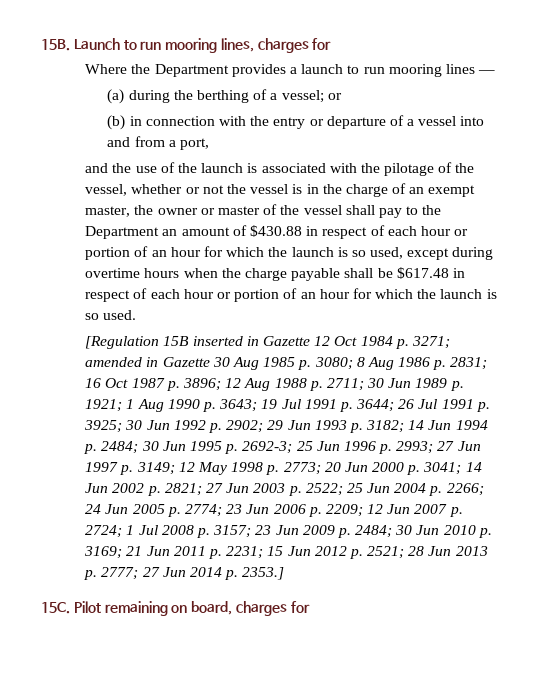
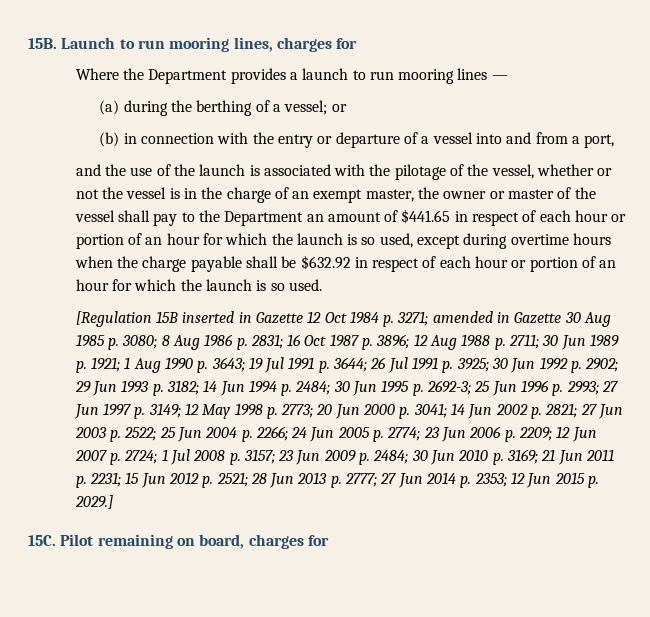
- and the use of the launch is associated with the pilotage of the vessel, whether or not the vessel is in the charge of an exempt master, the owner or master of the vessel shall pay to the Department an amount of $430.88 in respect of each hour or portion of an hour for which the launch is so used, except during overtime hours when the charge payable shall be $617.48 in respect of each hour or portion of an hour for which the launch is so used.
+ and the use of the launch is associated with the pilotage of the vessel, whether or not the vessel is in the charge of an exempt master, the owner or master of the vessel shall pay to the Department an amount of $441.65 in respect of each hour or portion of an hour for which the launch is so used, except during overtime hours when the charge payable shall be $632.92 in respect of each hour or portion of an hour for which the launch is so used.
- 27 Jun 2014 p. 2353.]
+ 27 Jun 2014 p. 2353; 12 Jun 2015 p. 2029.]

